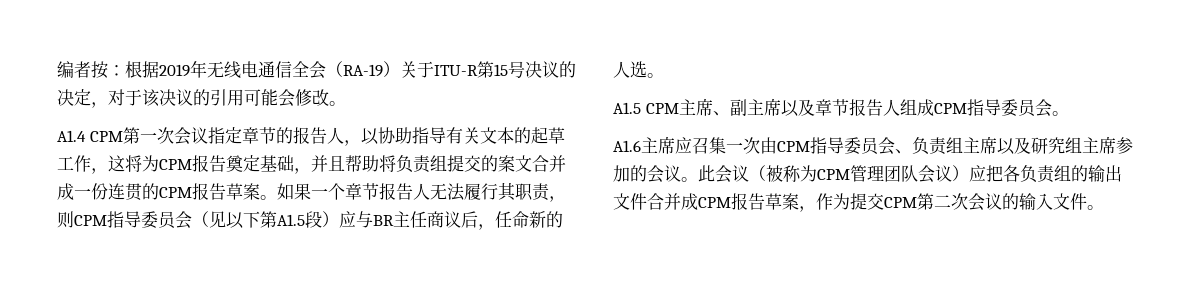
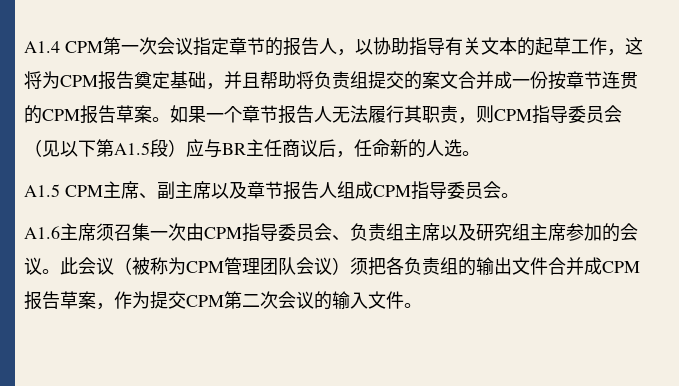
- 编者按：根据2019年无线电通信全会（RA-19）关于ITU-R第15号决议的决定，对于该决议的引用可能会修改。
- A1.4 CPM第一次会议指定章节的报告人，以协助指导有关文本的起草工作，这将为CPM报告奠定基础，并且帮助将负责组提交的案文合并成一份连贯的CPM报告草案。
+ A1.4 CPM第一次会议指定章节的报告人，以协助指导有关文本的起草工作，这将为CPM报告奠定基础，并且帮助将负责组提交的案文合并成一份按章节连贯的CPM报告草案。
- A1.6主席应召集一次由CPM指导委员会、负责组主席以及研究组主席参加的会议。
+ A1.6主席须召集一次由CPM指导委员会、负责组主席以及研究组主席参加的会议。
- 此会议（被称为CPM管理团队会议）应把各负责组的输出文件合并成CPM报告草案，作为提交CPM第二次会议的输入文件。
+ 此会议（被称为CPM管理团队会议）须把各负责组的输出文件合并成CPM报告草案，作为提交CPM第二次会议的输入文件。

